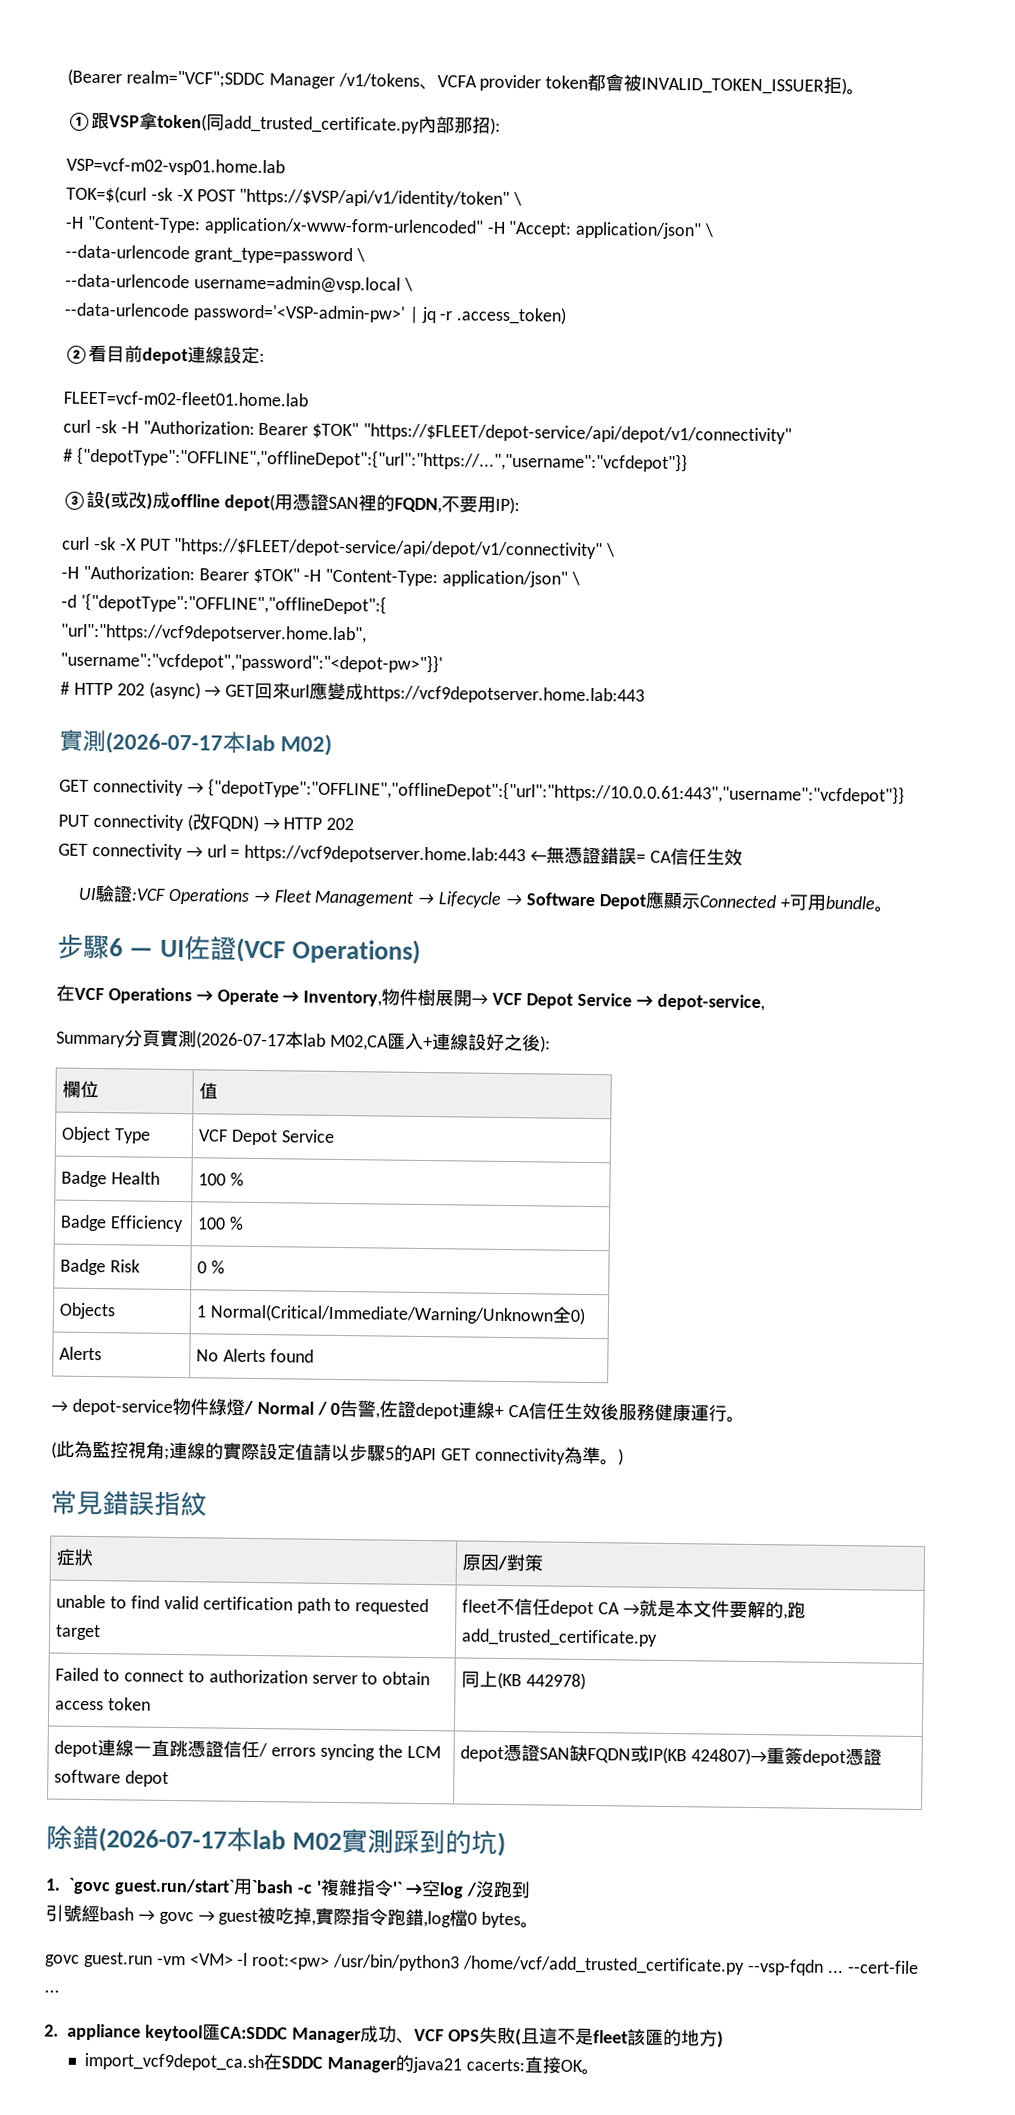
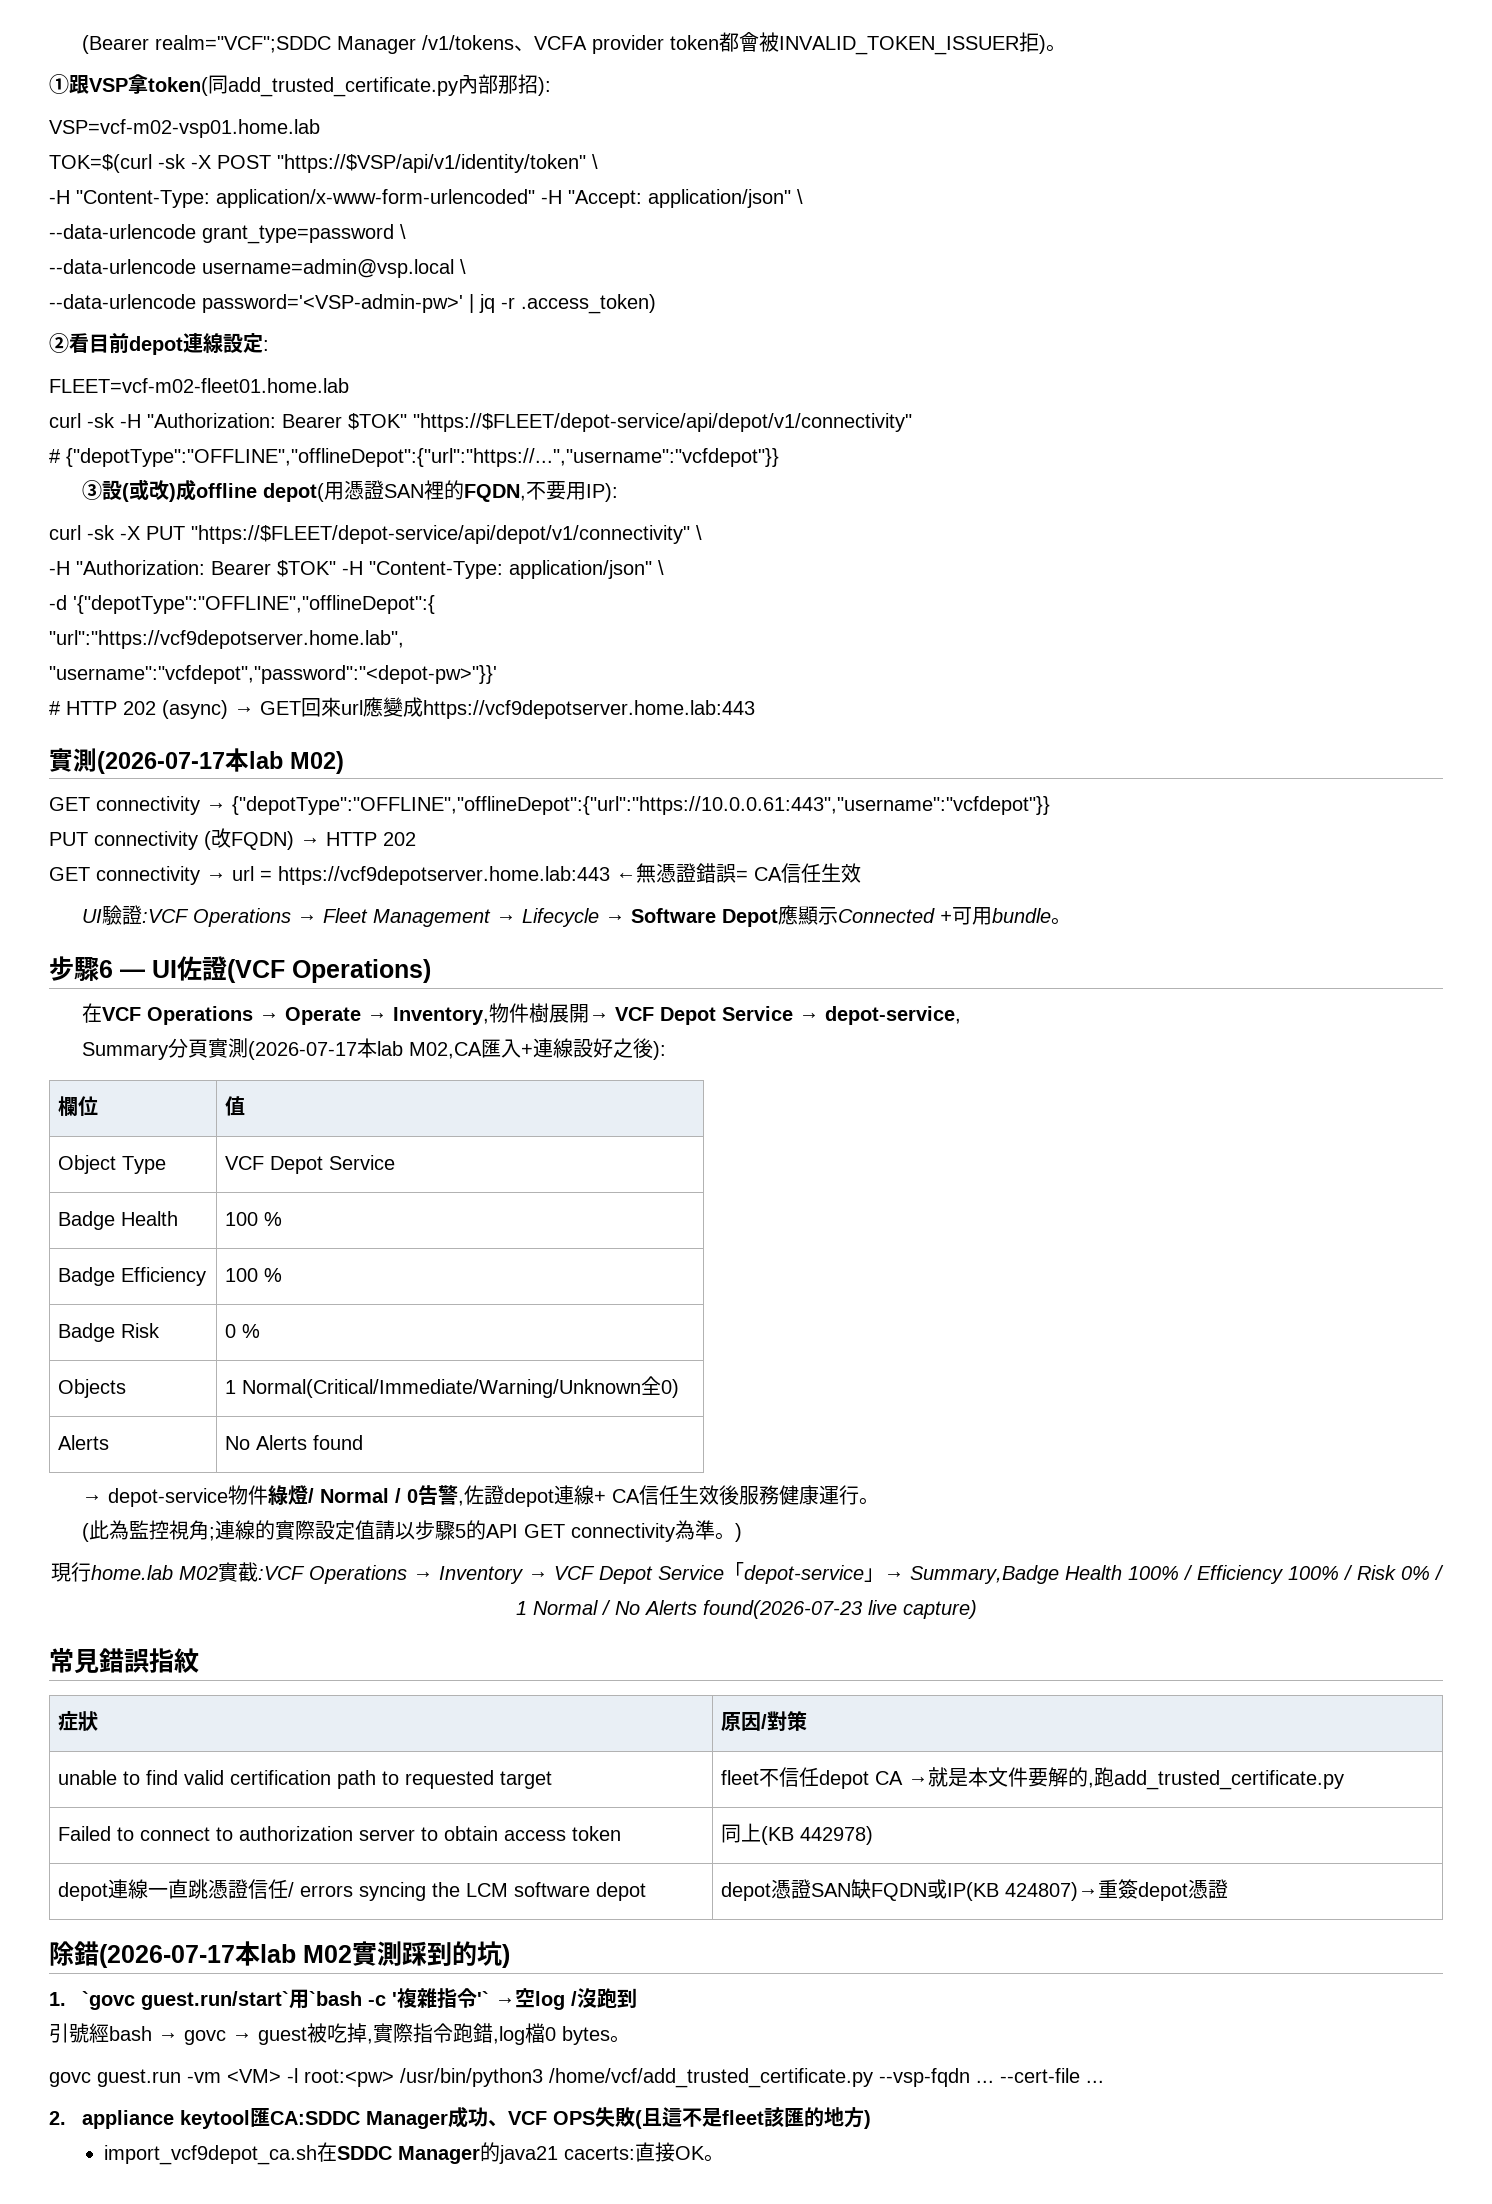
+ 現行home.lab M02實截:VCF Operations → Inventory → VCF Depot Service「depot-service」→ Summary,Badge Health 100% / Efficiency 100% / Risk 0% / 1 Normal / No Alerts found(2026-07-23 live capture)

